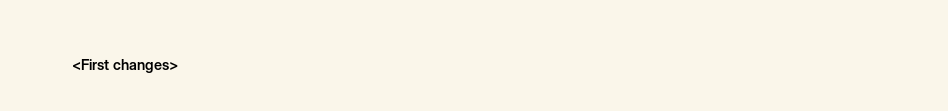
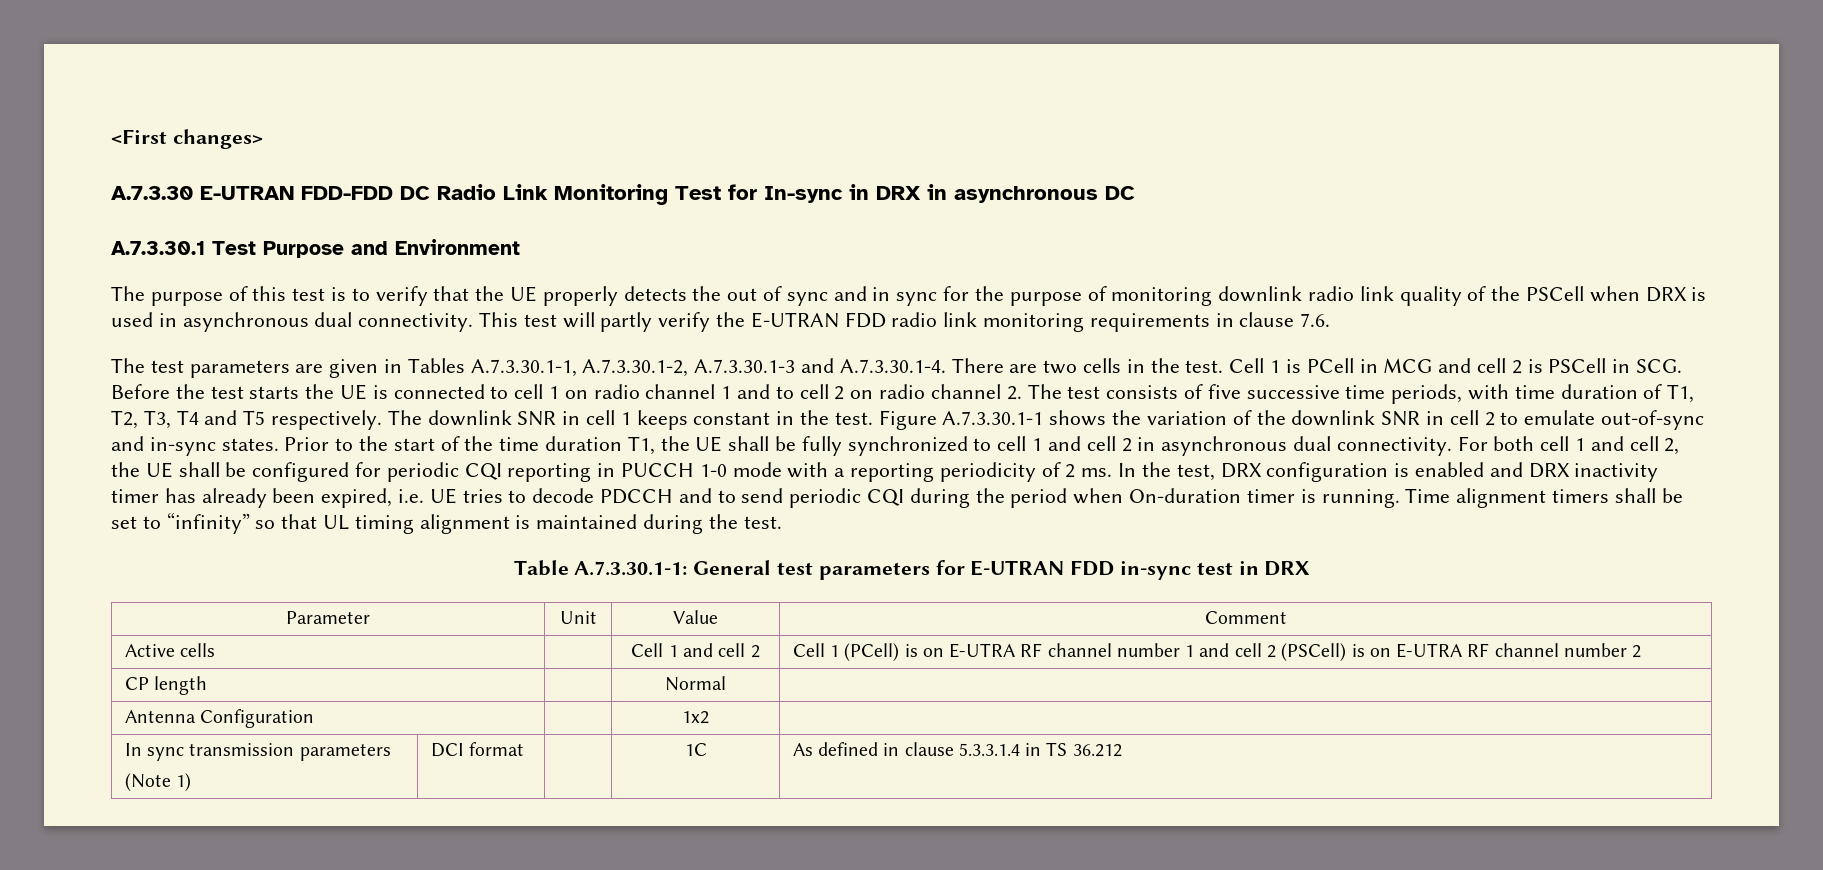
+ A.7.3.30 E-UTRAN FDD-FDD DC Radio Link Monitoring Test for In-sync in DRX in asynchronous DC
+ A.7.3.30.1 Test Purpose and Environment
+ The purpose of this test is to verify that the UE properly detects the out of sync and in sync for the purpose of monitoring downlink radio link quality of the PSCell when DRX is used in asynchronous dual connectivity. This test will partly verify the E-UTRAN FDD radio link monitoring requirements in clause 7.6.
+ The test parameters are given in Tables A.7.3.30.1-1, A.7.3.30.1-2, A.7.3.30.1-3 and A.7.3.30.1-4. There are two cells in the test. Cell 1 is PCell in MCG and cell 2 is PSCell in SCG. Before the test starts the UE is connected to cell 1 on radio channel 1 and to cell 2 on radio channel 2. The test consists of five successive time periods, with time duration of T1, T2, T3, T4 and T5 respectively. The downlink SNR in cell 1 keeps constant in the test. Figure A.7.3.30.1-1 shows the variation of the downlink SNR in cell 2 to emulate out-of-sync and in-sync states. Prior to the start of the time duration T1, the UE shall be fully synchronized to cell 1 and cell 2 in asynchronous dual connectivity. For both cell 1 and cell 2, the UE shall be configured for periodic CQI reporting in PUCCH 1-0 mode with a reporting periodicity of 2 ms. In the test, DRX configuration is enabled and DRX inactivity timer has already been expired, i.e. UE tries to decode PDCCH and to send periodic CQI during the period when On-duration timer is running. Time alignment timers shall be set to “infinity” so that UL timing alignment is maintained during the test.
+ Table A.7.3.30.1-1: General test parameters for E-UTRAN FDD in-sync test in DRX
+ Parameter | Unit | Value | Comment
+ Active cells | | Cell 1 and cell 2 | Cell 1 (PCell) is on E-UTRA RF channel number 1 and cell 2 (PSCell) is on E-UTRA RF channel number 2
+ CP length | | Normal |
+ Antenna Configuration | | 1x2 |
+ In sync transmission parameters
+ (Note 1) | DCI format | | 1C | As defined in clause 5.3.3.1.4 in TS 36.212

